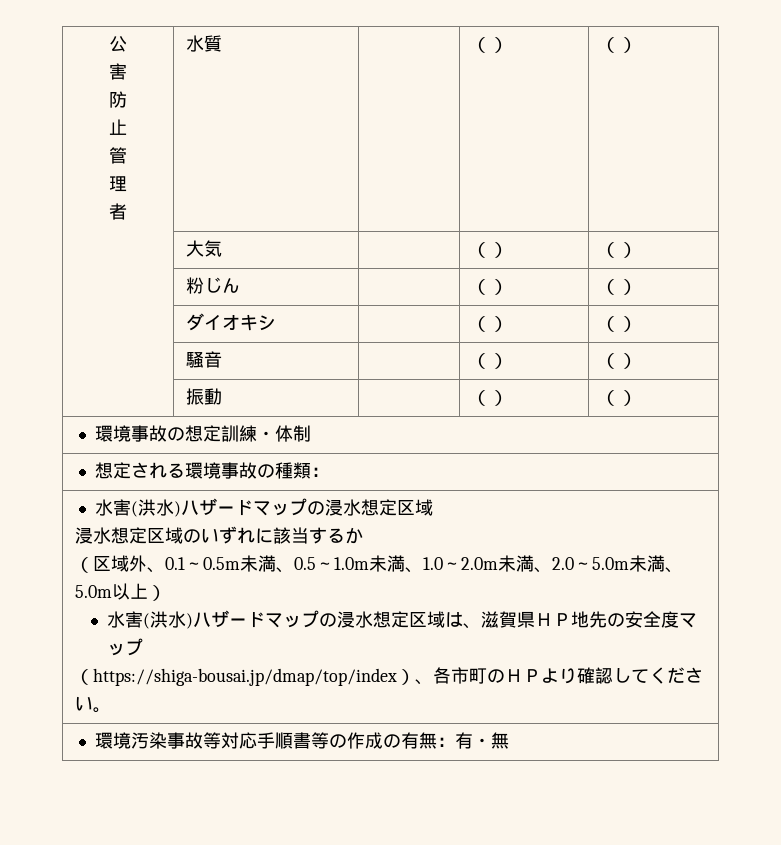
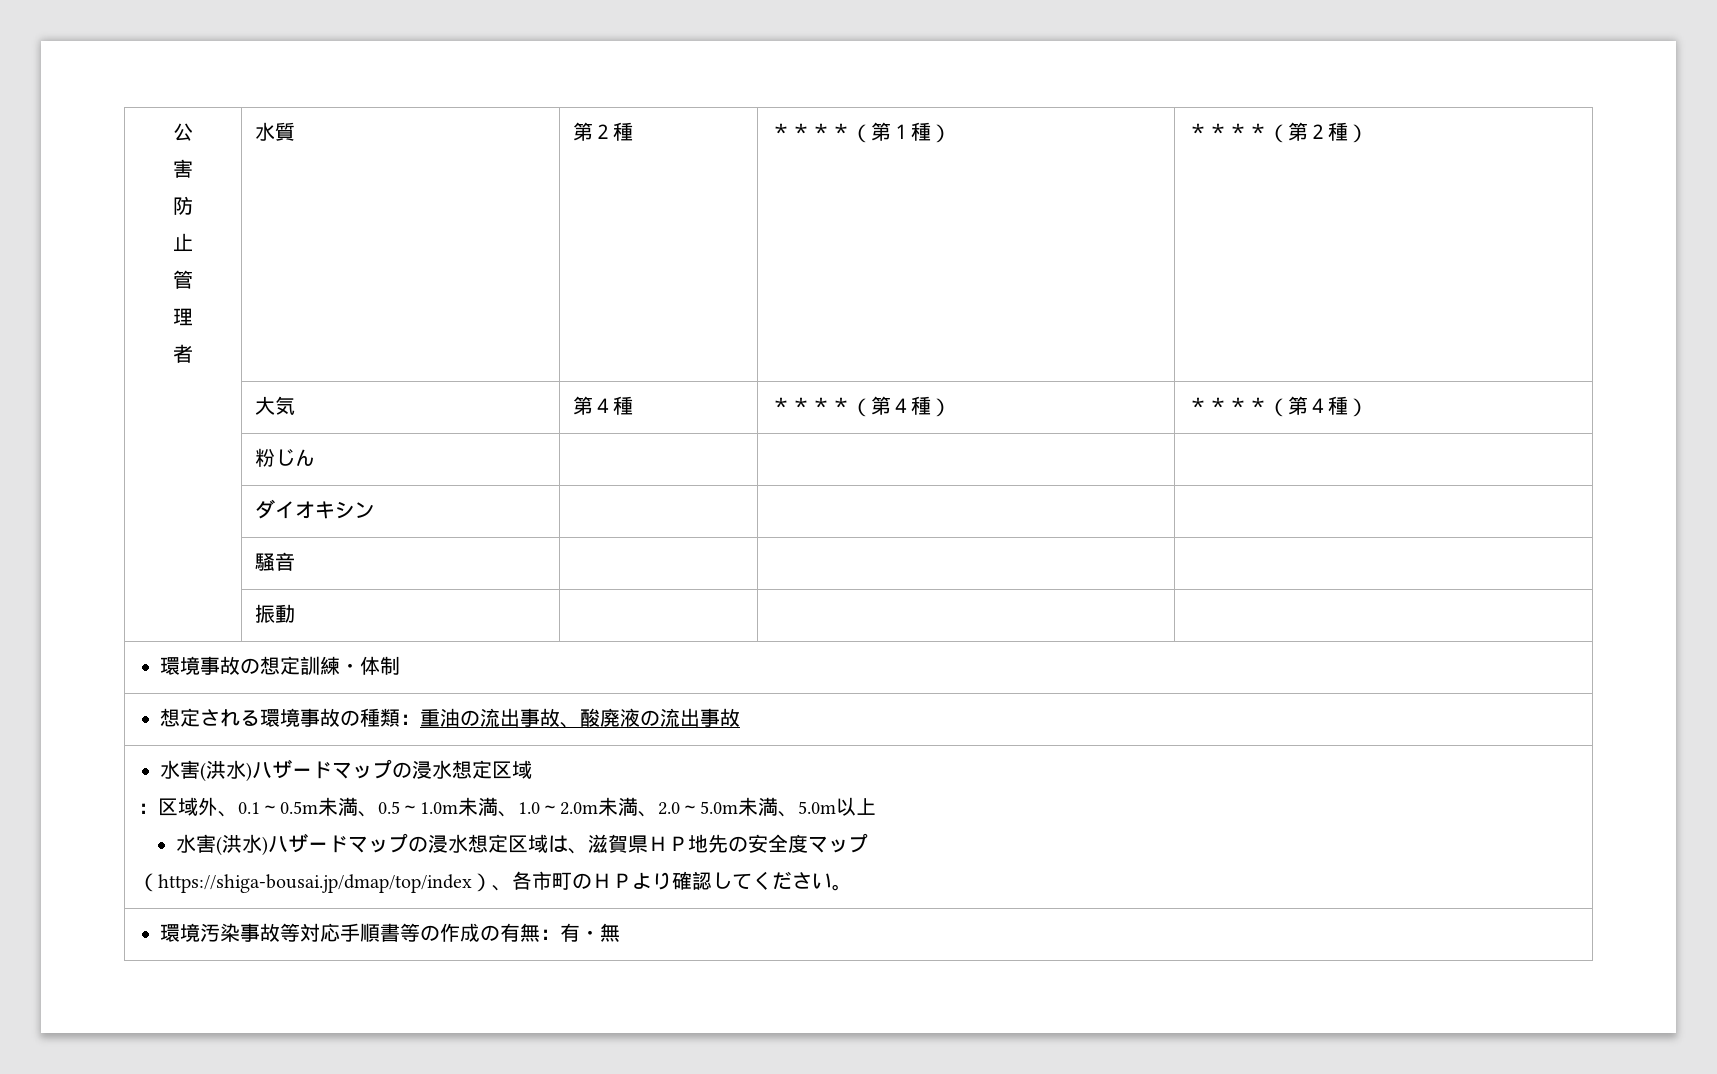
  公
  害
  防
  止
  管
  理
- 者 | 水質 | | （） | （）
- | 大気 | | （） | （）
+ 者 | 水質 | 第２種 | ＊＊＊＊（第１種） | ＊＊＊＊（第２種）
+ | 大気 | 第４種 | ＊＊＊＊（第４種） | ＊＊＊＊（第４種）
- | 粉じん | | （） | （）
+ | 粉じん | | |
- | ダイオキシ | | （） | （）
+ | ダイオキシン | | |
- | 騒音 | | （） | （）
+ | 騒音 | | |
- | 振動 | | （） | （）
+ | 振動 | | |
- 想定される環境事故の種類：
+ 想定される環境事故の種類：重油の流出事故、酸廃液の流出事故
- 浸水想定区域のいずれに該当するか
- （区域外、0.1～0.5m未満、0.5～1.0m未満、1.0～2.0m未満、2.0～5.0m未満、5.0m以上）
+ ：区域外、0.1～0.5m未満、0.5～1.0m未満、1.0～2.0m未満、2.0～5.0m未満、5.0m以上

